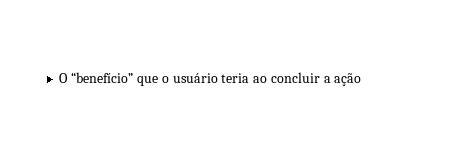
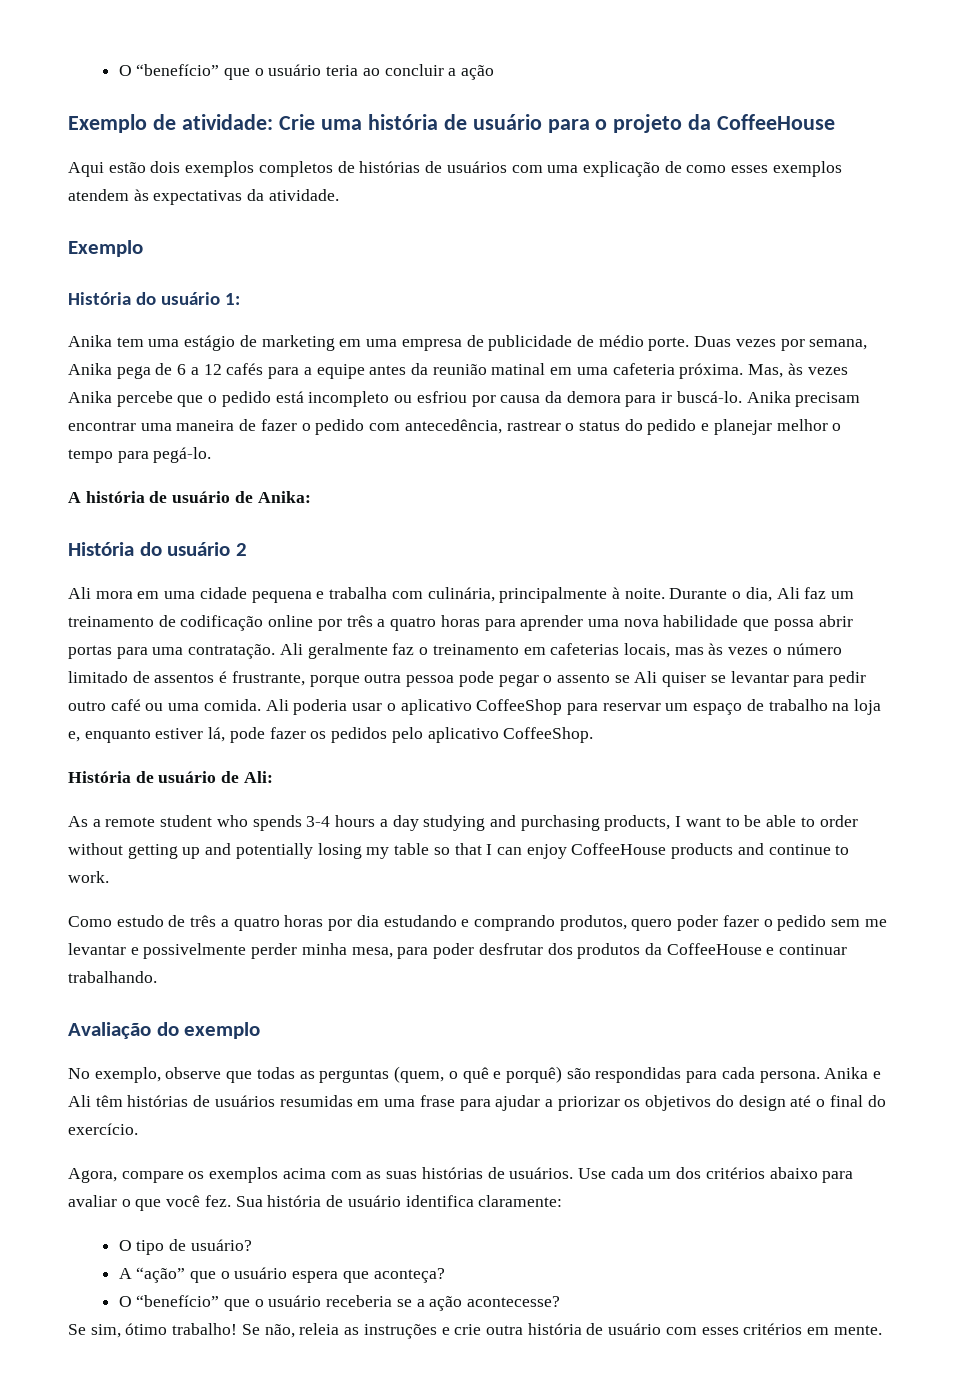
+ Exemplo de atividade: Crie uma história de usuário para o projeto da CoffeeHouse
+ Aqui estão dois exemplos completos de histórias de usuários com uma explicação de como esses exemplos atendem às expectativas da atividade.
+ Exemplo
+ História do usuário 1:
+ Anika tem uma estágio de marketing em uma empresa de publicidade de médio porte. Duas vezes por semana, Anika pega de 6 a 12 cafés para a equipe antes da reunião matinal em uma cafeteria próxima. Mas, às vezes Anika percebe que o pedido está incompleto ou esfriou por causa da demora para ir buscá-lo. Anika precisam encontrar uma maneira de fazer o pedido com antecedência, rastrear o status do pedido e planejar melhor o tempo para pegá-lo.
+ A história de usuário de Anika:
+ História do usuário 2
+ Ali mora em uma cidade pequena e trabalha com culinária, principalmente à noite. Durante o dia, Ali faz um treinamento de codificação online por três a quatro horas para aprender uma nova habilidade que possa abrir portas para uma contratação. Ali geralmente faz o treinamento em cafeterias locais, mas às vezes o número limitado de assentos é frustrante, porque outra pessoa pode pegar o assento se Ali quiser se levantar para pedir outro café ou uma comida. Ali poderia usar o aplicativo CoffeeShop para reservar um espaço de trabalho na loja e, enquanto estiver lá, pode fazer os pedidos pelo aplicativo CoffeeShop.
+ História de usuário de Ali:
+ As a remote student who spends 3-4 hours a day studying and purchasing products, I want to be able to order without getting up and potentially losing my table so that I can enjoy CoffeeHouse products and continue to work.
+ Como estudo de três a quatro horas por dia estudando e comprando produtos, quero poder fazer o pedido sem me levantar e possivelmente perder minha mesa, para poder desfrutar dos produtos da CoffeeHouse e continuar trabalhando.
+ Avaliação do exemplo
+ No exemplo, observe que todas as perguntas (quem, o quê e porquê) são respondidas para cada persona. Anika e Ali têm histórias de usuários resumidas em uma frase para ajudar a priorizar os objetivos do design até o final do exercício.
+ Agora, compare os exemplos acima com as suas histórias de usuários. Use cada um dos critérios abaixo para avaliar o que você fez. Sua história de usuário identifica claramente:
+ O tipo de usuário?
+ A “ação” que o usuário espera que aconteça?
+ O “benefício” que o usuário receberia se a ação acontecesse?
+ Se sim, ótimo trabalho! Se não, releia as instruções e crie outra história de usuário com esses critérios em mente.

